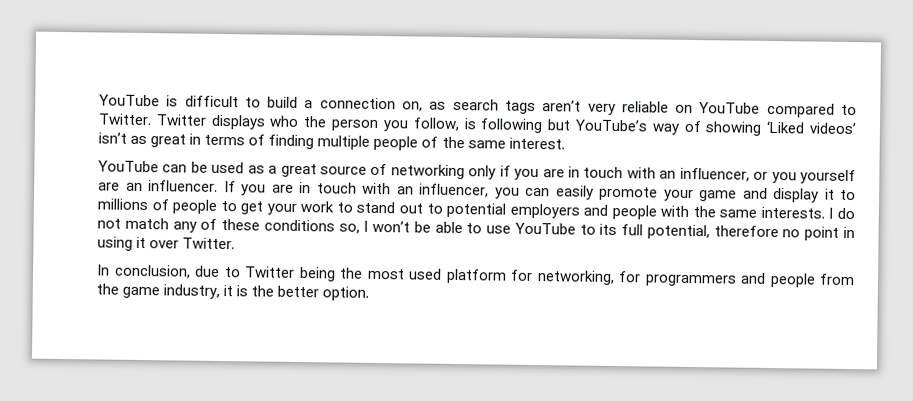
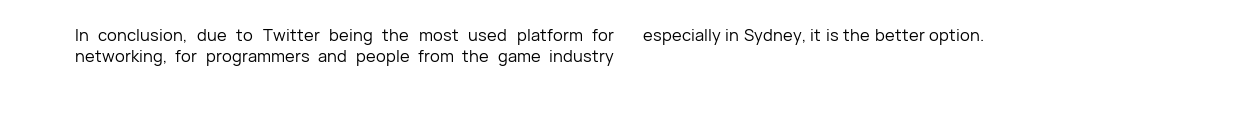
- YouTube is difficult to build a connection on, as search tags aren’t very reliable on YouTube compared to Twitter. Twitter displays who the person you follow, is following but YouTube’s way of showing ‘Liked videos’ isn’t as great in terms of finding multiple people of the same interest.
- YouTube can be used as a great source of networking only if you are in touch with an influencer, or you yourself are an influencer. If you are in touch with an influencer, you can easily promote your game and display it to millions of people to get your work to stand out to potential employers and people with the same interests. I do not match any of these conditions so, I won’t be able to use YouTube to its full potential, therefore no point in using it over Twitter.
- In conclusion, due to Twitter being the most used platform for networking, for programmers and people from the game industry, it is the better option.
+ In conclusion, due to Twitter being the most used platform for networking, for programmers and people from the game industry especially in Sydney, it is the better option.

